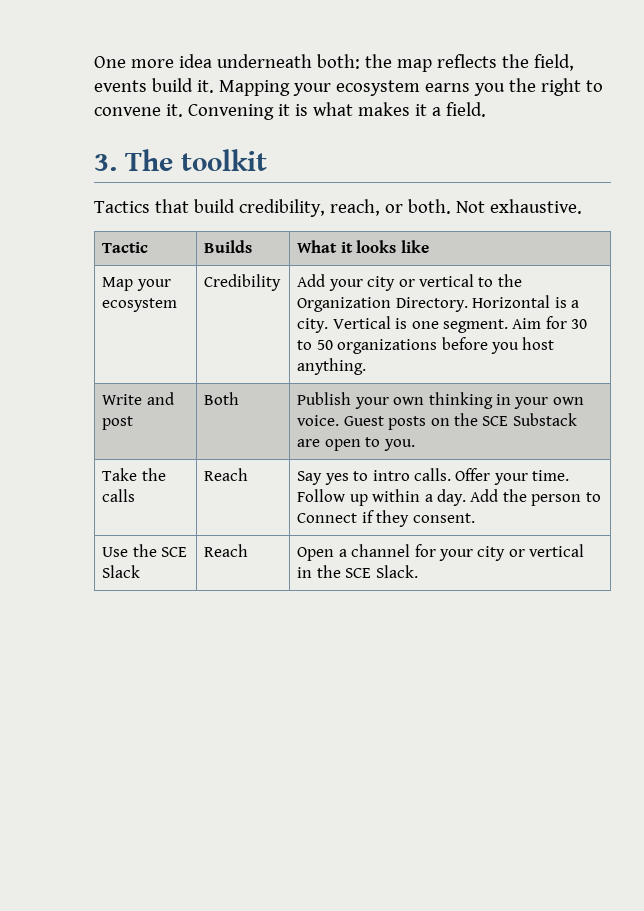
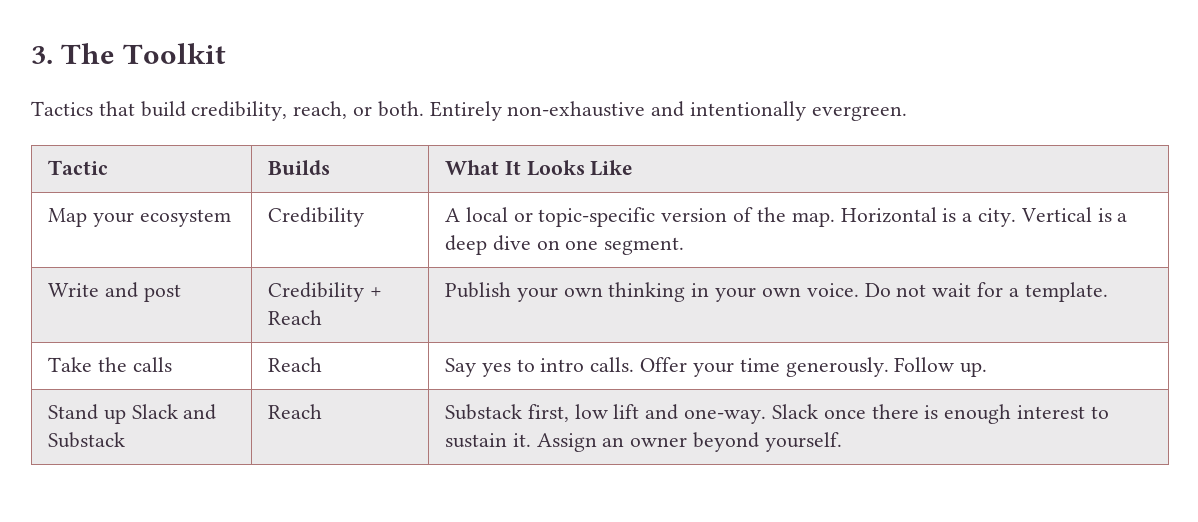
- One more idea underneath both: the map reflects the field, events build it. Mapping your ecosystem earns you the right to convene it. Convening it is what makes it a field.
- 3. The toolkit
+ 3. The Toolkit
- Not exhaustive.
+ Entirely non-exhaustive and intentionally evergreen.
- Tactic | Builds | What it looks like
+ Tactic | Builds | What It Looks Like
- Map your ecosystem | Credibility | Add your city or vertical to the Organization Directory. Horizontal is a city. Vertical is one segment. Aim for 30 to 50 organizations before you host anything.
+ Map your ecosystem | Credibility | A local or topic-specific version of the map. Horizontal is a city. Vertical is a deep dive on one segment.
- Write and post | Both | Publish your own thinking in your own voice. Guest posts on the SCE Substack are open to you.
+ Write and post | Credibility + Reach | Publish your own thinking in your own voice. Do not wait for a template.
- Take the calls | Reach | Say yes to intro calls. Offer your time. Follow up within a day. Add the person to Connect if they consent.
- Use the SCE Slack | Reach | Open a channel for your city or vertical in the SCE Slack.
+ Take the calls | Reach | Say yes to intro calls. Offer your time generously. Follow up.
+ Stand up Slack and Substack | Reach | Substack first, low lift and one-way. Slack once there is enough interest to sustain it. Assign an owner beyond yourself.

